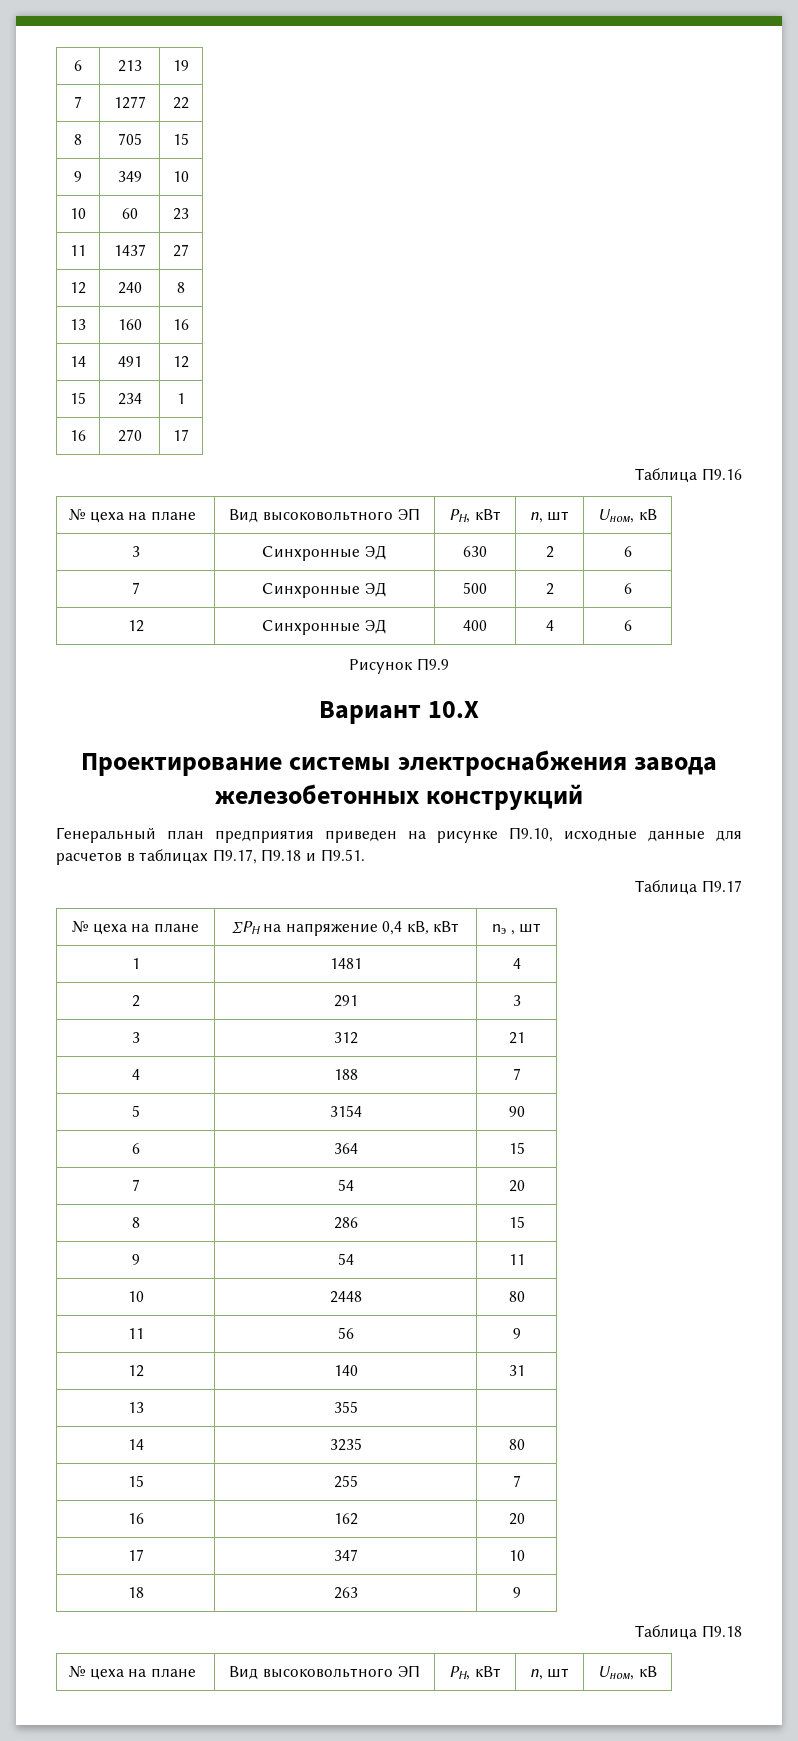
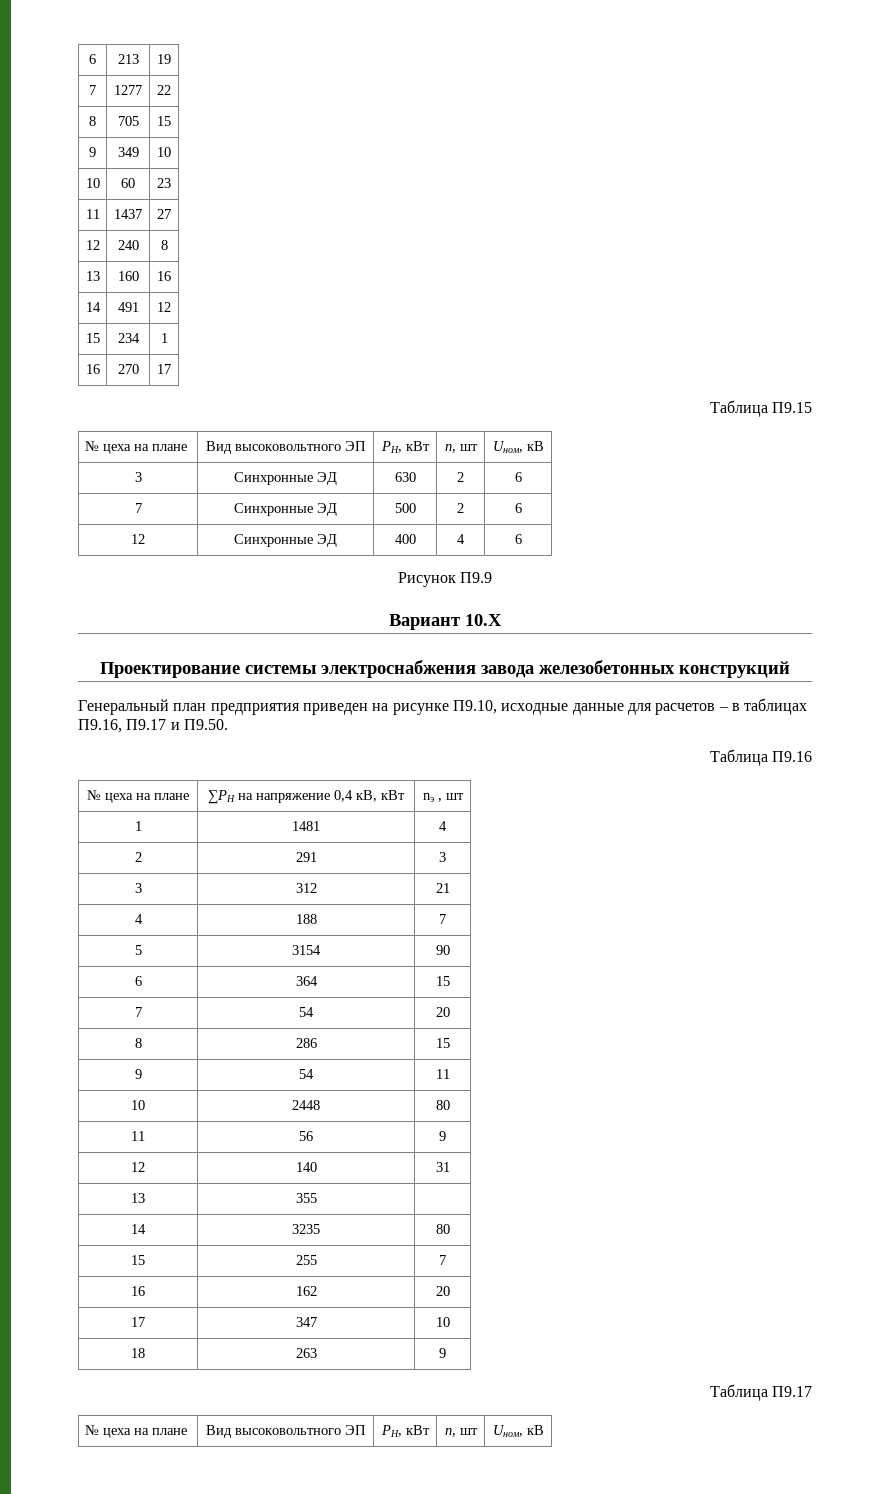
- Таблица П9.16
+ Таблица П9.15
- Генеральный план предприятия приведен на рисунке П9.10, исходные данные для расчетов в таблицах П9.17, П9.18 и П9.51.
- Таблица П9.17
+ Генеральный план предприятия приведен на рисунке П9.10, исходные данные для расчетов – в таблицах П9.16, П9.17 и П9.50.
+ Таблица П9.16
- Таблица П9.18
+ Таблица П9.17

